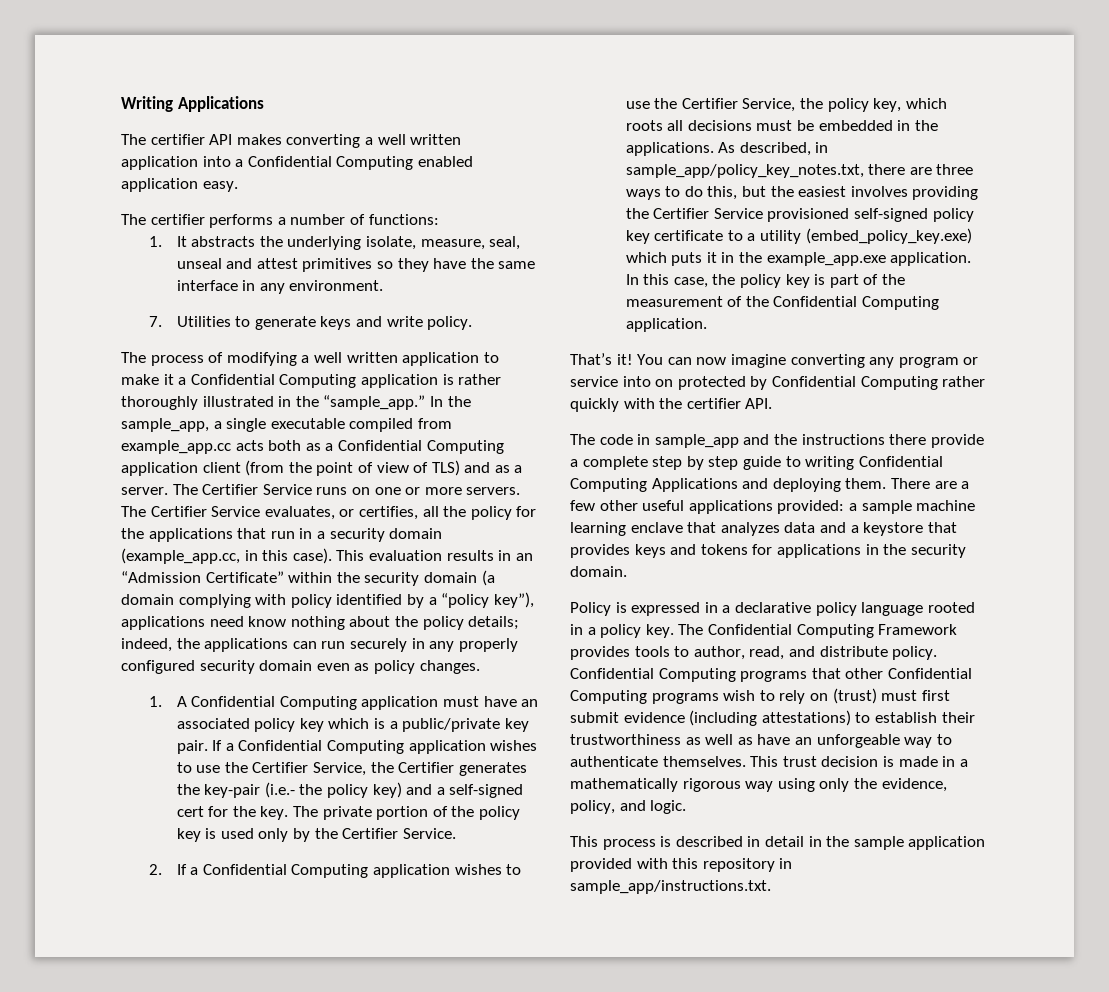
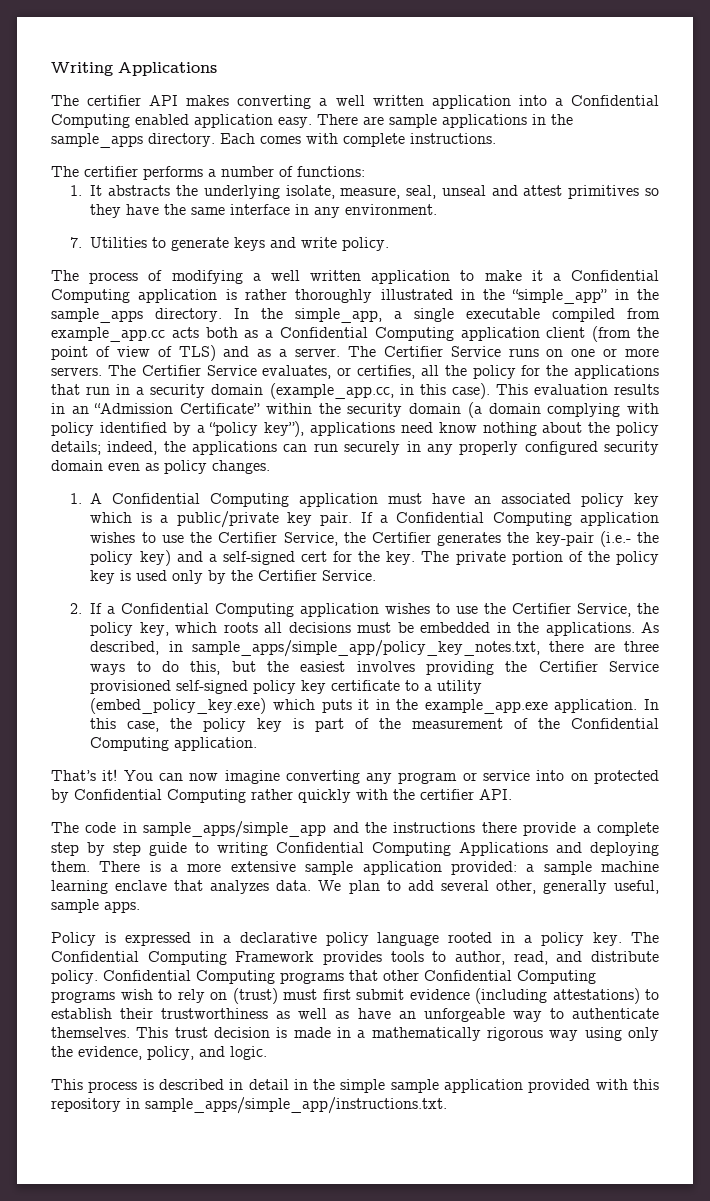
+ There are sample applications in the sample_apps directory. Each comes with complete instructions.
- The process of modifying a well written application to make it a Confidential Computing application is rather thoroughly illustrated in the “sample_app.”
+ The process of modifying a well written application to make it a Confidential Computing application is rather thoroughly illustrated in the “simple_app” in the sample_apps directory.
- In the sample_app, a single executable compiled from example_app.cc acts both as a Confidential Computing application client (from the point of view of TLS) and as a server.
+ In the simple_app, a single executable compiled from example_app.cc acts both as a Confidential Computing application client (from the point of view of TLS) and as a server.
- As described, in sample_app/policy_key_notes.txt, there are three ways to do this, but the easiest involves providing the Certifier Service provisioned self-signed policy key certificate to a utility (embed_policy_key.exe) which puts it in the example_app.exe application.
+ As described, in sample_apps/simple_app/policy_key_notes.txt, there are three ways to do this, but the easiest involves providing the Certifier Service provisioned self-signed policy key certificate to a utility (embed_policy_key.exe) which puts it in the example_app.exe application.
- The code in sample_app and the instructions there provide a complete step by step guide to writing Confidential Computing Applications and deploying them.
+ The code in sample_apps/simple_app and the instructions there provide a complete step by step guide to writing Confidential Computing Applications and deploying them.
- There are a few other useful applications provided: a sample machine learning enclave that analyzes data and a keystore that provides keys and tokens for applications in the security domain.
+ There is a more extensive sample application provided: a sample machine learning enclave that analyzes data. We plan to add several other, generally useful, sample apps.
- This process is described in detail in the sample application provided with this repository in sample_app/instructions.txt.
+ This process is described in detail in the simple sample application provided with this repository in sample_apps/simple_app/instructions.txt.

